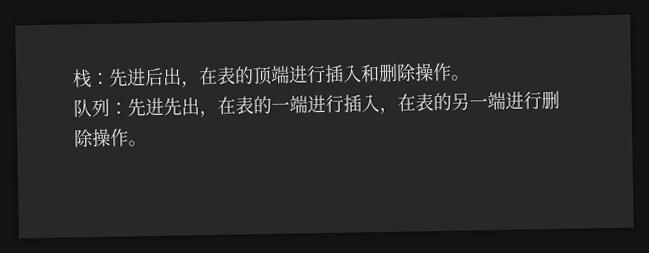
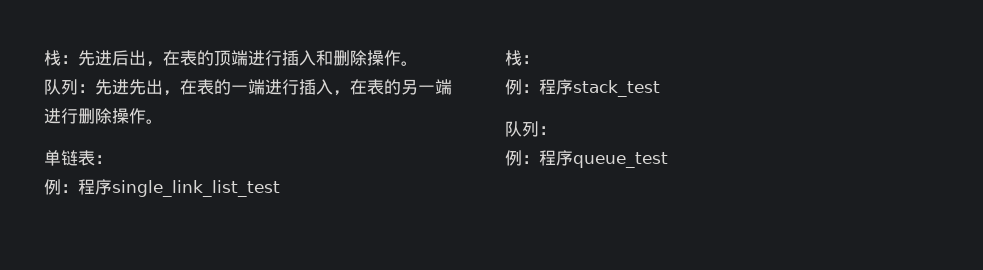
+ 单链表：
+ 例：程序single_link_list_test
+ 栈：
+ 例：程序stack_test
+ 队列：
+ 例：程序queue_test

